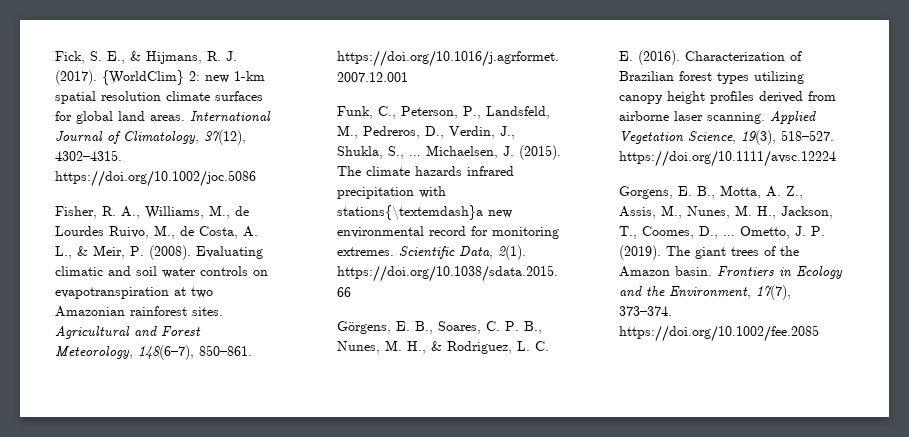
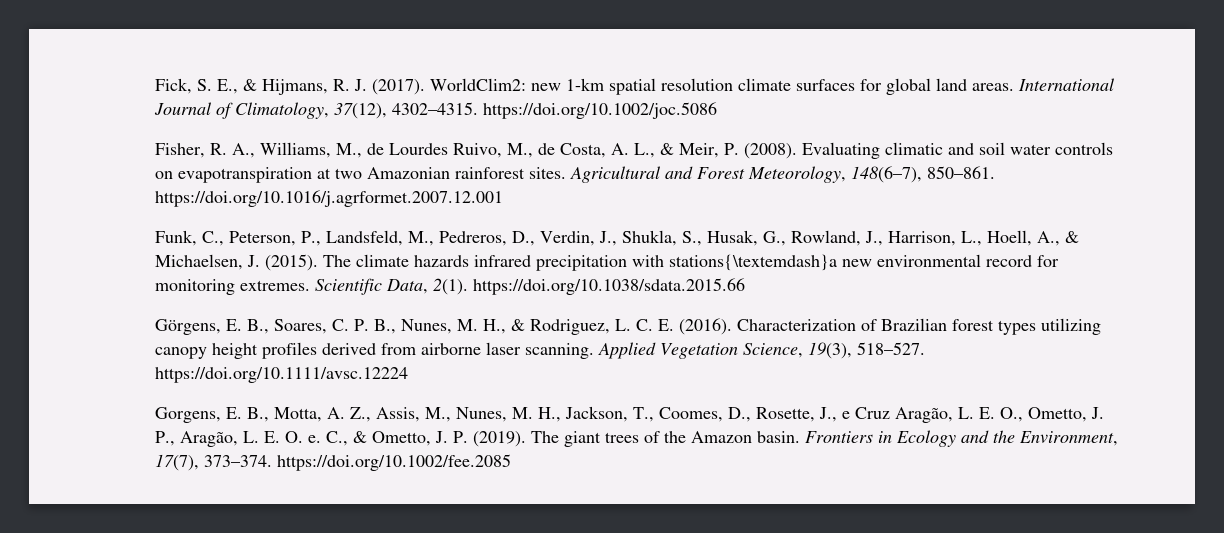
- {WorldClim} 2: new 1-km spatial resolution climate surfaces for global land areas.
+ WorldClim2: new 1-km spatial resolution climate surfaces for global land areas.
- Funk, C., Peterson, P., Landsfeld, M., Pedreros, D., Verdin, J., Shukla, S., … Michaelsen, J. (2015).
+ Funk, C., Peterson, P., Landsfeld, M., Pedreros, D., Verdin, J., Shukla, S., Husak, G., Rowland, J., Harrison, L., Hoell, A., & Michaelsen, J. (2015).
- Gorgens, E. B., Motta, A. Z., Assis, M., Nunes, M. H., Jackson, T., Coomes, D., … Ometto, J. P. (2019).
+ Gorgens, E. B., Motta, A. Z., Assis, M., Nunes, M. H., Jackson, T., Coomes, D., Rosette, J., e Cruz Aragão, L. E. O., Ometto, J. P., Aragão, L. E. O. e. C., & Ometto, J. P. (2019).

